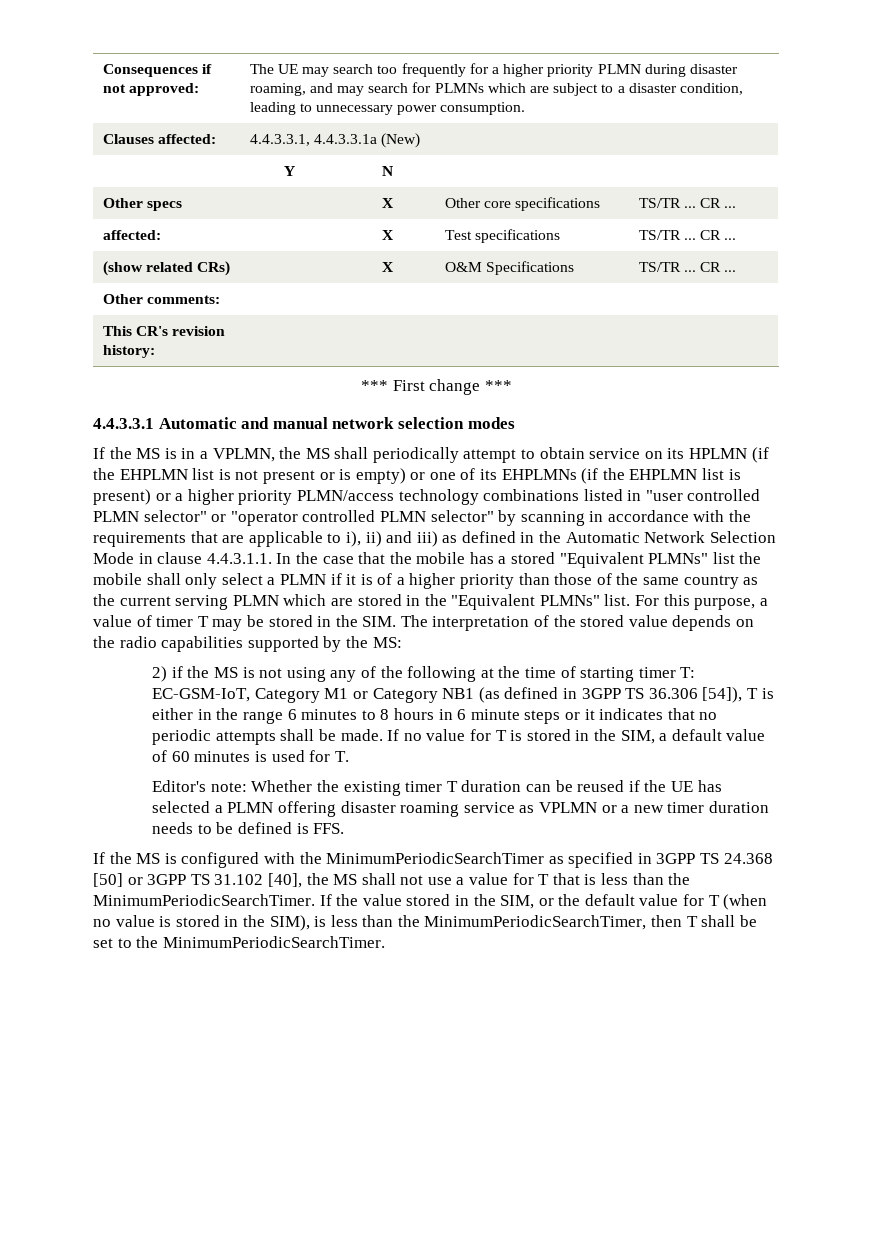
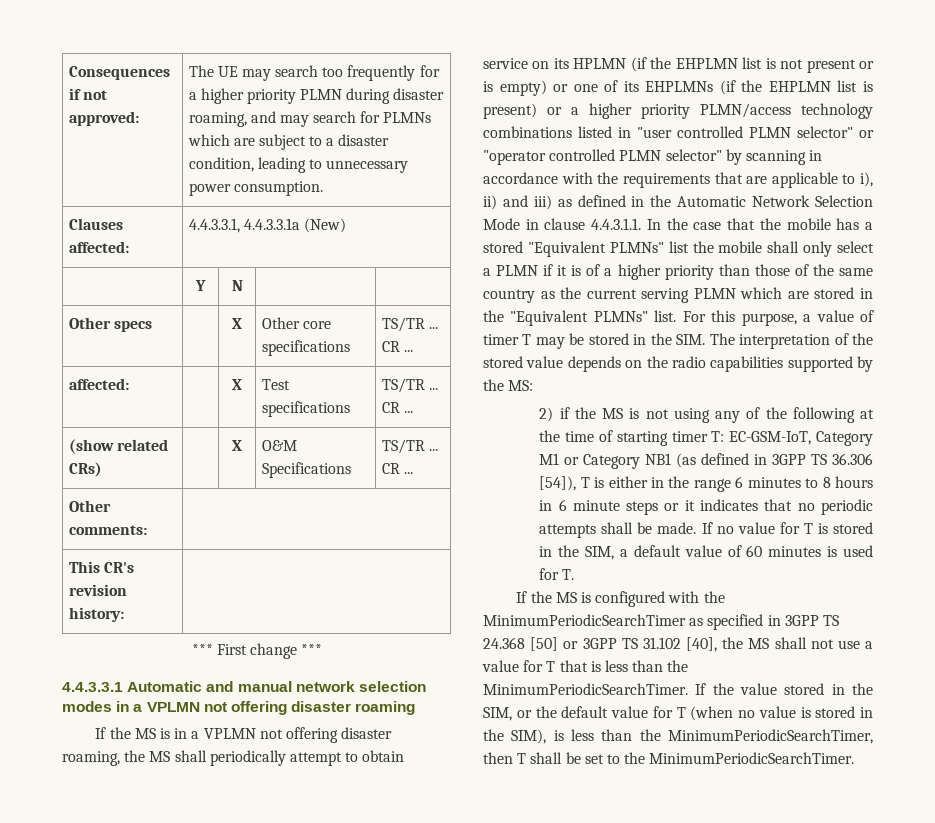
- 4.4.3.3.1 Automatic and manual network selection modes
+ 4.4.3.3.1 Automatic and manual network selection modes in a VPLMN not offering disaster roaming
- If the MS is in a VPLMN, the MS shall periodically attempt to obtain service on its HPLMN (if the EHPLMN list is not present or is empty) or one of its EHPLMNs (if the EHPLMN list is present) or a higher priority PLMN/access technology combinations listed in "user controlled PLMN selector" or "operator controlled PLMN selector" by scanning in accordance with the requirements that are applicable to i), ii) and iii) as defined in the Automatic Network Selection Mode in clause 4.4.3.1.1. In the case that the mobile has a stored "Equivalent PLMNs" list the mobile shall only select a PLMN if it is of a higher priority than those of the same country as the current serving PLMN which are stored in the "Equivalent PLMNs" list.
+ If the MS is in a VPLMN not offering disaster roaming, the MS shall periodically attempt to obtain service on its HPLMN (if the EHPLMN list is not present or is empty) or one of its EHPLMNs (if the EHPLMN list is present) or a higher priority PLMN/access technology combinations listed in "user controlled PLMN selector" or "operator controlled PLMN selector" by scanning in accordance with the requirements that are applicable to i), ii) and iii) as defined in the Automatic Network Selection Mode in clause 4.4.3.1.1. In the case that the mobile has a stored "Equivalent PLMNs" list the mobile shall only select a PLMN if it is of a higher priority than those of the same country as the current serving PLMN which are stored in the "Equivalent PLMNs" list.
- Editor's note: Whether the existing timer T duration can be reused if the UE has selected a PLMN offering disaster roaming service as VPLMN or a new timer duration needs to be defined is FFS.

